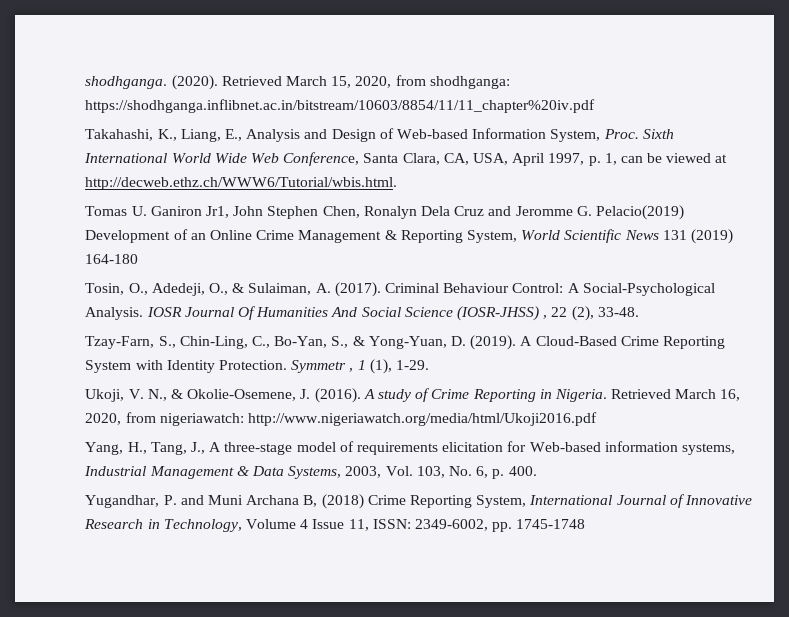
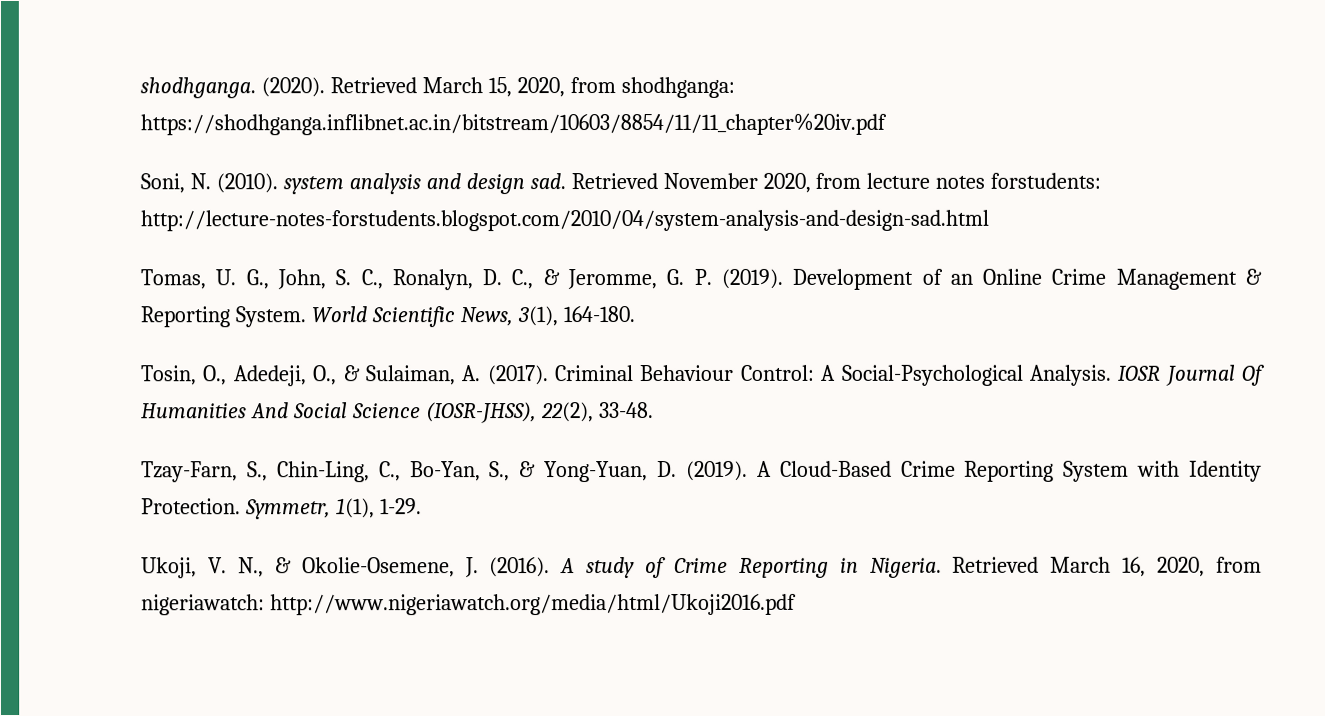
- Takahashi, K., Liang, E., Analysis and Design of Web-based Information System, Proc. Sixth International World Wide Web Conference, Santa Clara, CA, USA, April 1997, p. 1, can be viewed at http://decweb.ethz.ch/WWW6/Tutorial/wbis.html.
- Tomas U. Ganiron Jr1, John Stephen Chen, Ronalyn Dela Cruz and Jeromme G. Pelacio(2019) Development of an Online Crime Management & Reporting System, World Scientific News 131 (2019) 164-180
+ Soni, N. (2010). system analysis and design sad. Retrieved November 2020, from lecture notes forstudents: http://lecture-notes-forstudents.blogspot.com/2010/04/system-analysis-and-design-sad.html
+ Tomas, U. G., John, S. C., Ronalyn, D. C., & Jeromme, G. P. (2019). Development of an Online Crime Management & Reporting System. World Scientific News, 3(1), 164-180.
- IOSR Journal Of Humanities And Social Science (IOSR-JHSS) , 22 (2), 33-48.
+ IOSR Journal Of Humanities And Social Science (IOSR-JHSS), 22(2), 33-48.
- Symmetr , 1 (1), 1-29.
+ Symmetr, 1(1), 1-29.
- Yang, H., Tang, J., A three-stage model of requirements elicitation for Web-based information systems, Industrial Management & Data Systems, 2003, Vol. 103, No. 6, p. 400.
- Yugandhar, P. and Muni Archana B, (2018) Crime Reporting System, International Journal of Innovative Research in Technology, Volume 4 Issue 11, ISSN: 2349-6002, pp. 1745-1748

